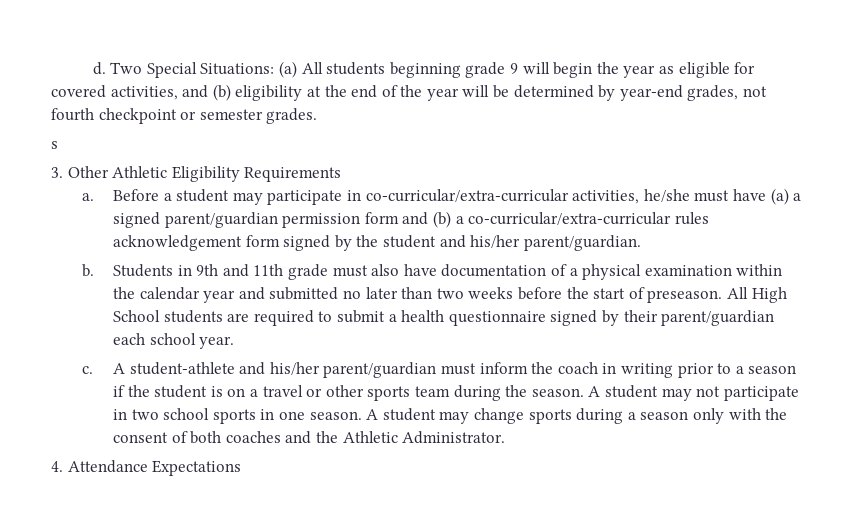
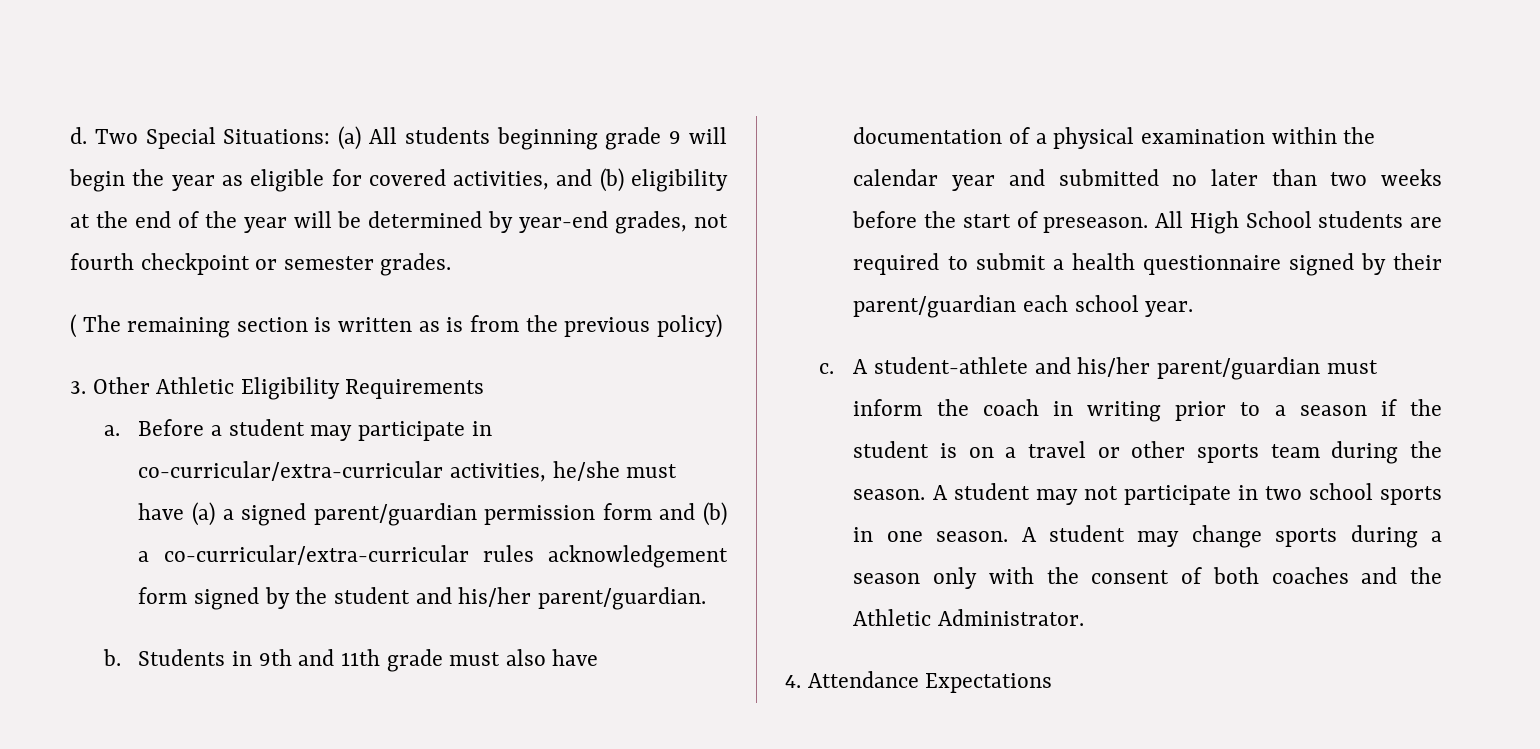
- s
+ ( The remaining section is written as is from the previous policy)

